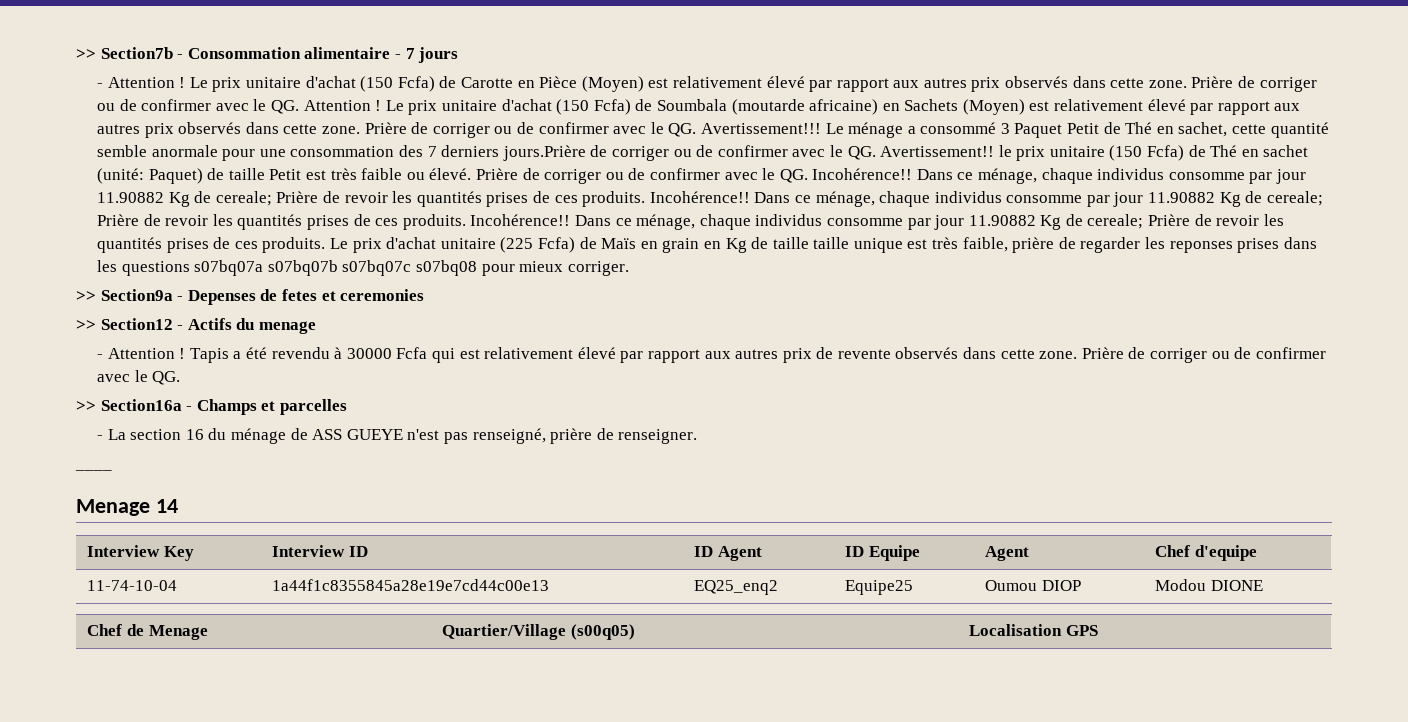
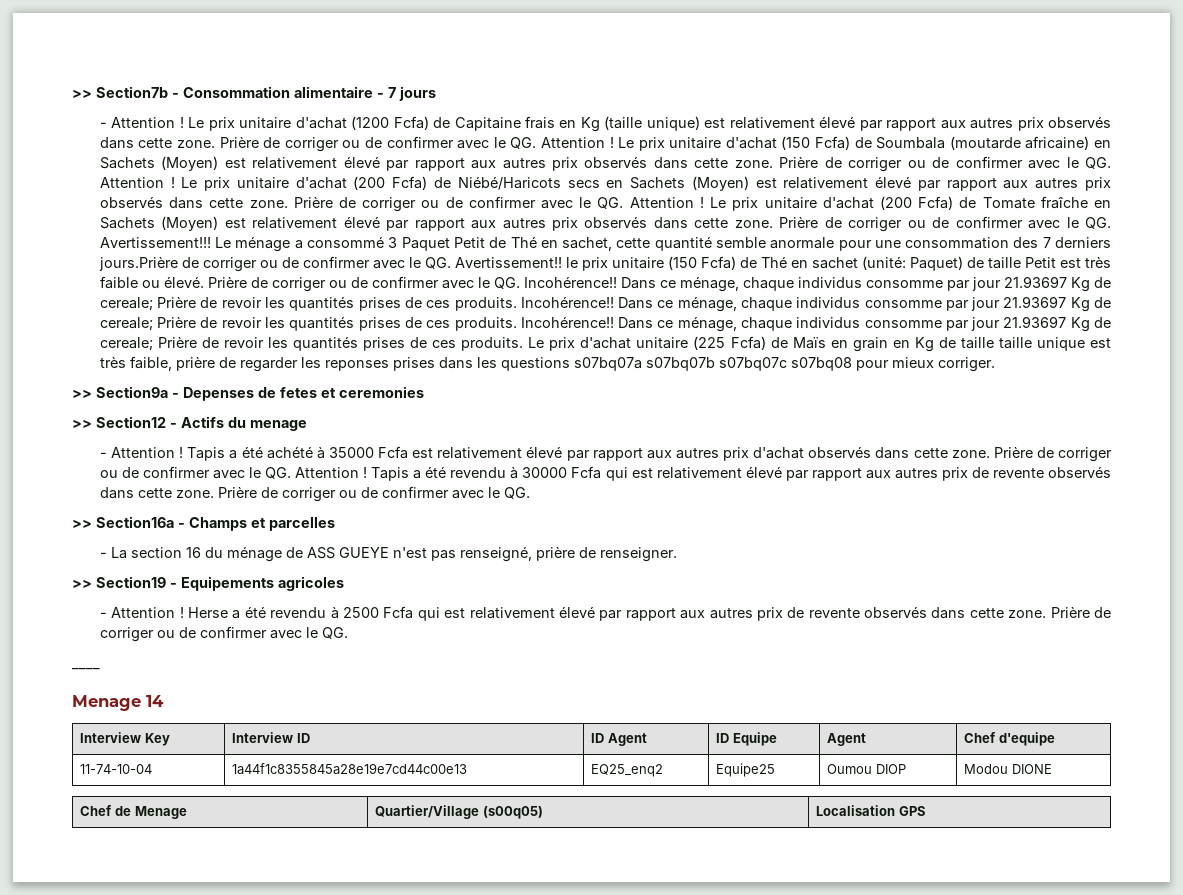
- Le prix unitaire d'achat (150 Fcfa) de Carotte en Pièce (Moyen) est relativement élevé par rapport aux autres prix observés dans cette zone.
+ Le prix unitaire d'achat (1200 Fcfa) de Capitaine frais en Kg (taille unique) est relativement élevé par rapport aux autres prix observés dans cette zone.
- Prière de corriger ou de confirmer avec le QG. Avertissement!!!
+ Prière de corriger ou de confirmer avec le QG. Attention ! Le prix unitaire d'achat (200 Fcfa) de Niébé/Haricots secs en Sachets (Moyen) est relativement élevé par rapport aux autres prix observés dans cette zone. Prière de corriger ou de confirmer avec le QG. Attention ! Le prix unitaire d'achat (200 Fcfa) de Tomate fraîche en Sachets (Moyen) est relativement élevé par rapport aux autres prix observés dans cette zone. Prière de corriger ou de confirmer avec le QG. Avertissement!!!
- Prière de corriger ou de confirmer avec le QG. Incohérence!! Dans ce ménage, chaque individus consomme par jour 11.90882 Kg de cereale; Prière de revoir les quantités prises de ces produits. Incohérence!! Dans ce ménage, chaque individus consomme par jour 11.90882 Kg de cereale; Prière de revoir les quantités prises de ces produits. Incohérence!! Dans ce ménage, chaque individus consomme par jour 11.90882 Kg de cereale; Prière de revoir les quantités prises de ces produits.
+ Prière de corriger ou de confirmer avec le QG. Incohérence!! Dans ce ménage, chaque individus consomme par jour 21.93697 Kg de cereale; Prière de revoir les quantités prises de ces produits. Incohérence!! Dans ce ménage, chaque individus consomme par jour 21.93697 Kg de cereale; Prière de revoir les quantités prises de ces produits. Incohérence!! Dans ce ménage, chaque individus consomme par jour 21.93697 Kg de cereale; Prière de revoir les quantités prises de ces produits.
- Tapis a été revendu à 30000 Fcfa qui est relativement élevé par rapport aux autres prix de revente observés dans cette zone.
+ Tapis a été achété à 35000 Fcfa est relativement élevé par rapport aux autres prix d'achat observés dans cette zone. Prière de corriger ou de confirmer avec le QG. Attention ! Tapis a été revendu à 30000 Fcfa qui est relativement élevé par rapport aux autres prix de revente observés dans cette zone.
+ >> Section19 - Equipements agricoles
+ - Attention ! Herse a été revendu à 2500 Fcfa qui est relativement élevé par rapport aux autres prix de revente observés dans cette zone. Prière de corriger ou de confirmer avec le QG.

